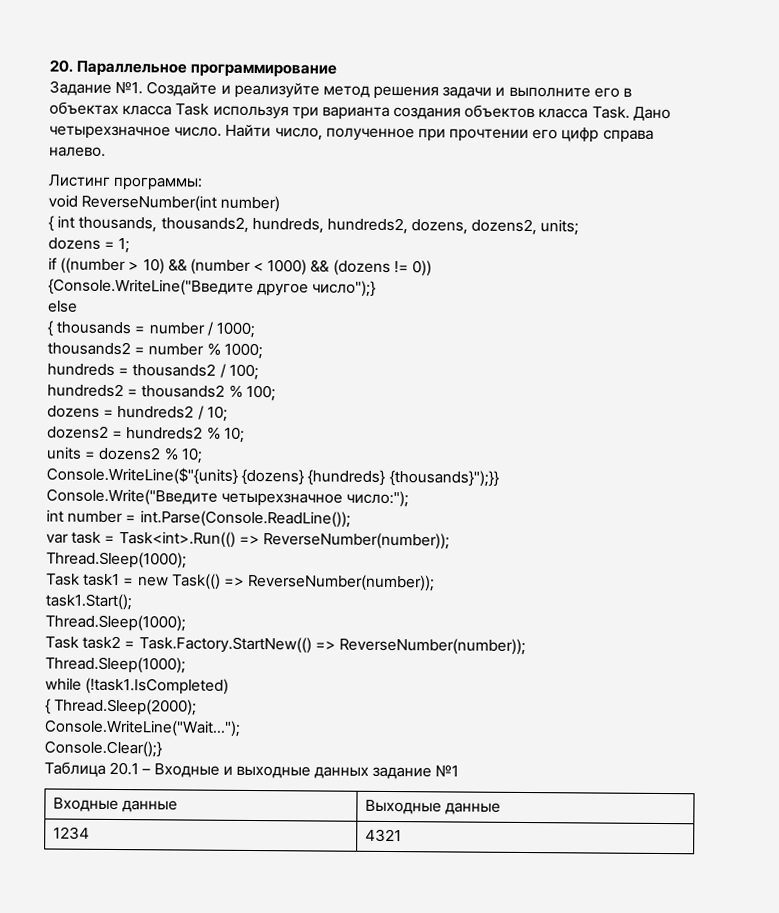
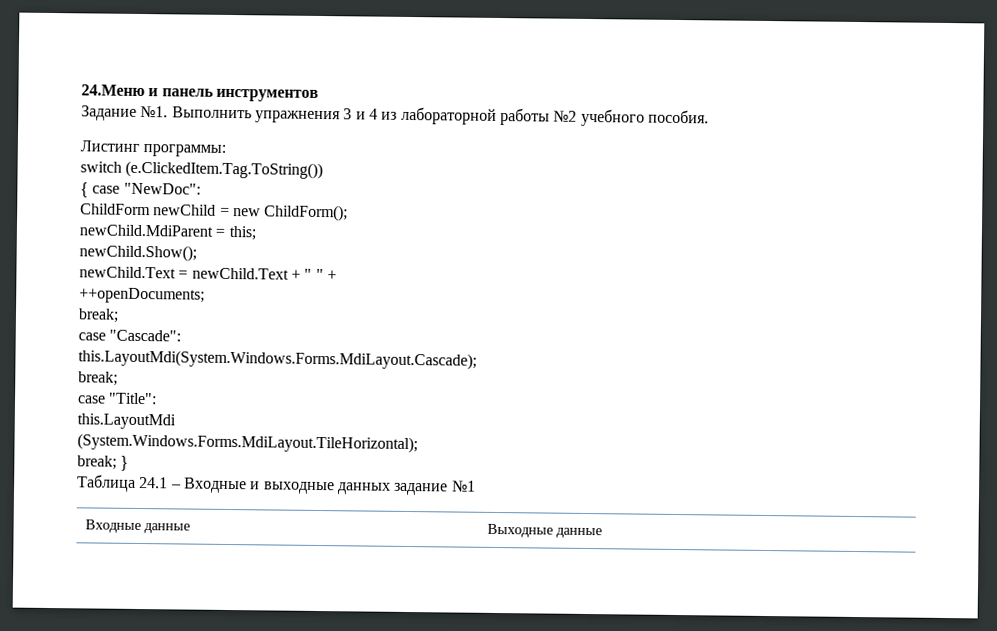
- 20. Параллельное программирование
- Задание №1. Создайте и реализуйте метод решения задачи и выполните его в объектах класса Task используя три варианта создания объектов класса Task. Дано четырехзначное число. Найти число, полученное при прочтении его цифр справа налево.
+ 24.Меню и панель инструментов
+ Задание №1. Выполнить упражнения 3 и 4 из лабораторной работы №2 учебного пособия.
  Листинг программы:
- void ReverseNumber(int number)
- { int thousands, thousands2, hundreds, hundreds2, dozens, dozens2, units;
- dozens = 1;
- if ((number > 10) && (number < 1000) && (dozens != 0))
- {Console.WriteLine("Введите другое число");}
- else
- { thousands = number / 1000;
- thousands2 = number % 1000;
- hundreds = thousands2 / 100;
- hundreds2 = thousands2 % 100;
- dozens = hundreds2 / 10;
- dozens2 = hundreds2 % 10;
- units = dozens2 % 10;
- Console.WriteLine($"{units} {dozens} {hundreds} {thousands}");}}
- Console.Write("Введите четырехзначное число:");
- int number = int.Parse(Console.ReadLine());
- var task = Task<int>.Run(() => ReverseNumber(number));
- Thread.Sleep(1000);
- Task task1 = new Task(() => ReverseNumber(number));
- task1.Start();
- Thread.Sleep(1000);
- Task task2 = Task.Factory.StartNew(() => ReverseNumber(number));
- Thread.Sleep(1000);
- while (!task1.IsCompleted)
- { Thread.Sleep(2000);
- Console.WriteLine("Wait...");
- Console.Clear();}
+ switch (e.ClickedItem.Tag.ToString())
+ { case "NewDoc":
+ ChildForm newChild = new ChildForm();
+ newChild.MdiParent = this;
+ newChild.Show();
+ newChild.Text = newChild.Text + " " +
+ ++openDocuments;
+ break;
+ case "Cascade":
+ this.LayoutMdi(System.Windows.Forms.MdiLayout.Cascade);
+ break;
+ case "Title":
+ this.LayoutMdi
+ (System.Windows.Forms.MdiLayout.TileHorizontal);
+ break; }
- Таблица 20.1 – Входные и выходные данных задание №1
+ Таблица 24.1 – Входные и выходные данных задание №1
- 1234 | 4321

